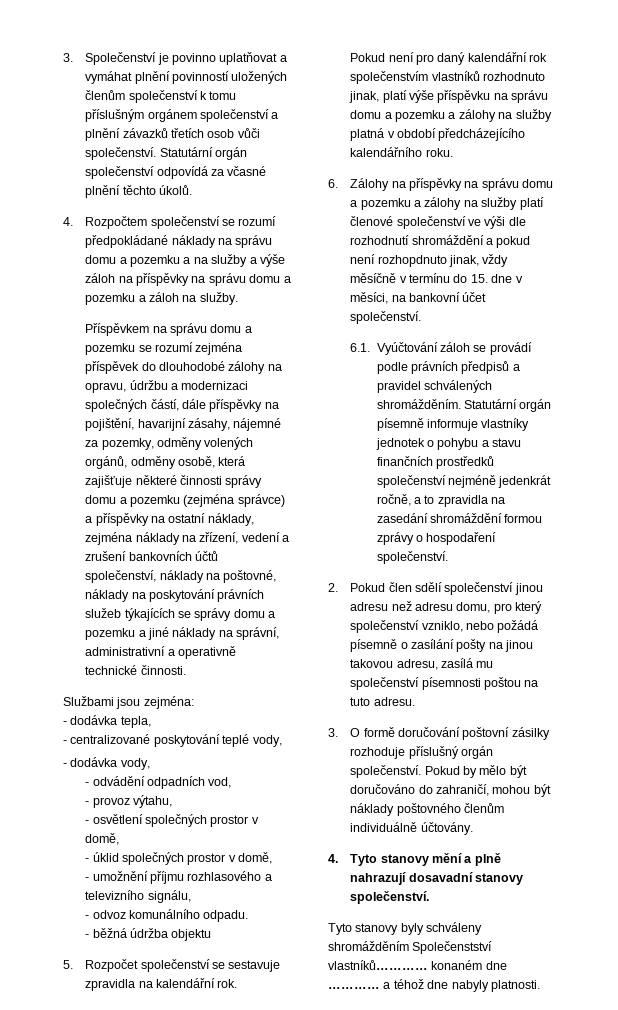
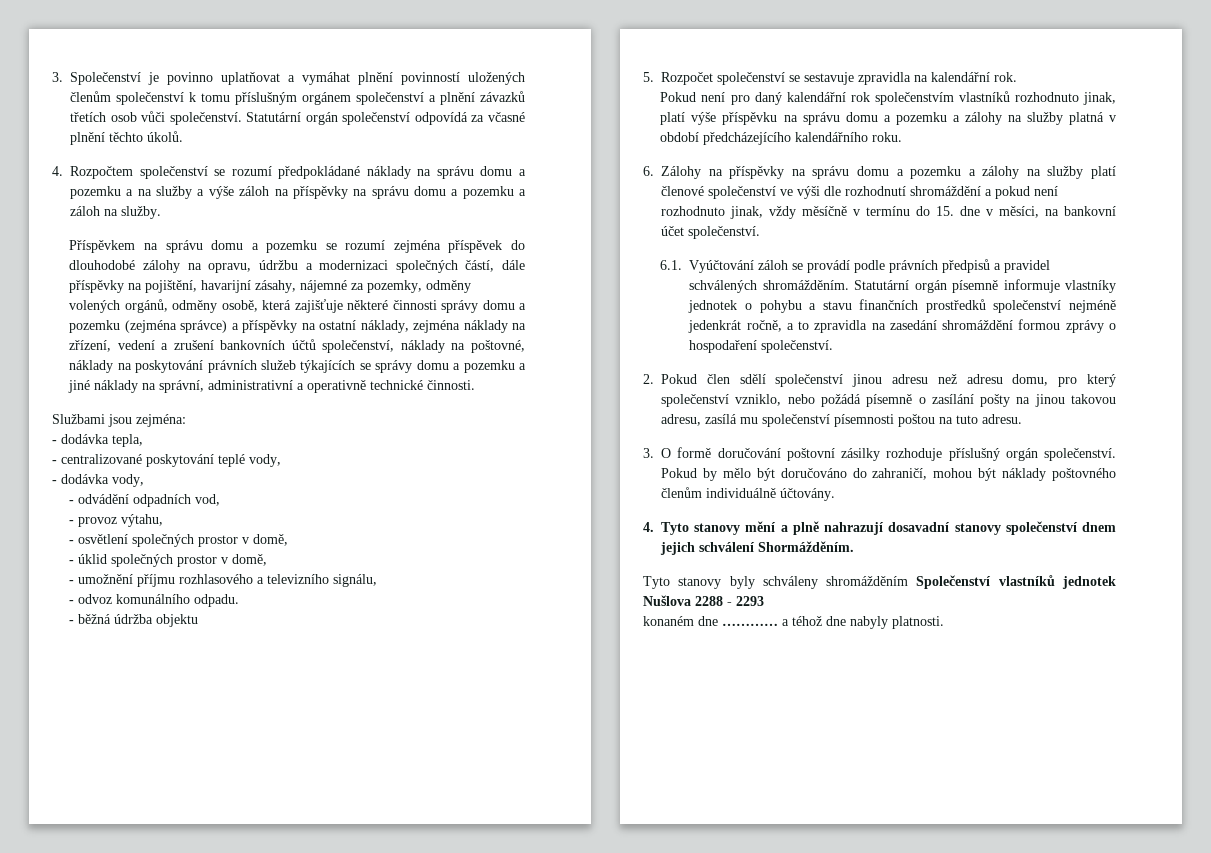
- 6. Zálohy na příspěvky na správu domu a pozemku a zálohy na služby platí členové společenství ve výši dle rozhodnutí shromáždění a pokud není rozhopdnuto jinak, vždy měsíčně v termínu do 15. dne v měsíci, na bankovní účet společenství.
+ 6. Zálohy na příspěvky na správu domu a pozemku a zálohy na služby platí členové společenství ve výši dle rozhodnutí shromáždění a pokud není rozhodnuto jinak, vždy měsíčně v termínu do 15. dne v měsíci, na bankovní účet společenství.
- 4. Tyto stanovy mění a plně nahrazují dosavadní stanovy společenství.
+ 4. Tyto stanovy mění a plně nahrazují dosavadní stanovy společenství dnem jejich schválení Shormážděním.
- Tyto stanovy byly schváleny shromážděním Společenstství vlastníků………… konaném dne ………… a téhož dne nabyly platnosti.
+ Tyto stanovy byly schváleny shromážděním Společenství vlastníků jednotek Nušlova 2288 - 2293
+ konaném dne ………… a téhož dne nabyly platnosti.

